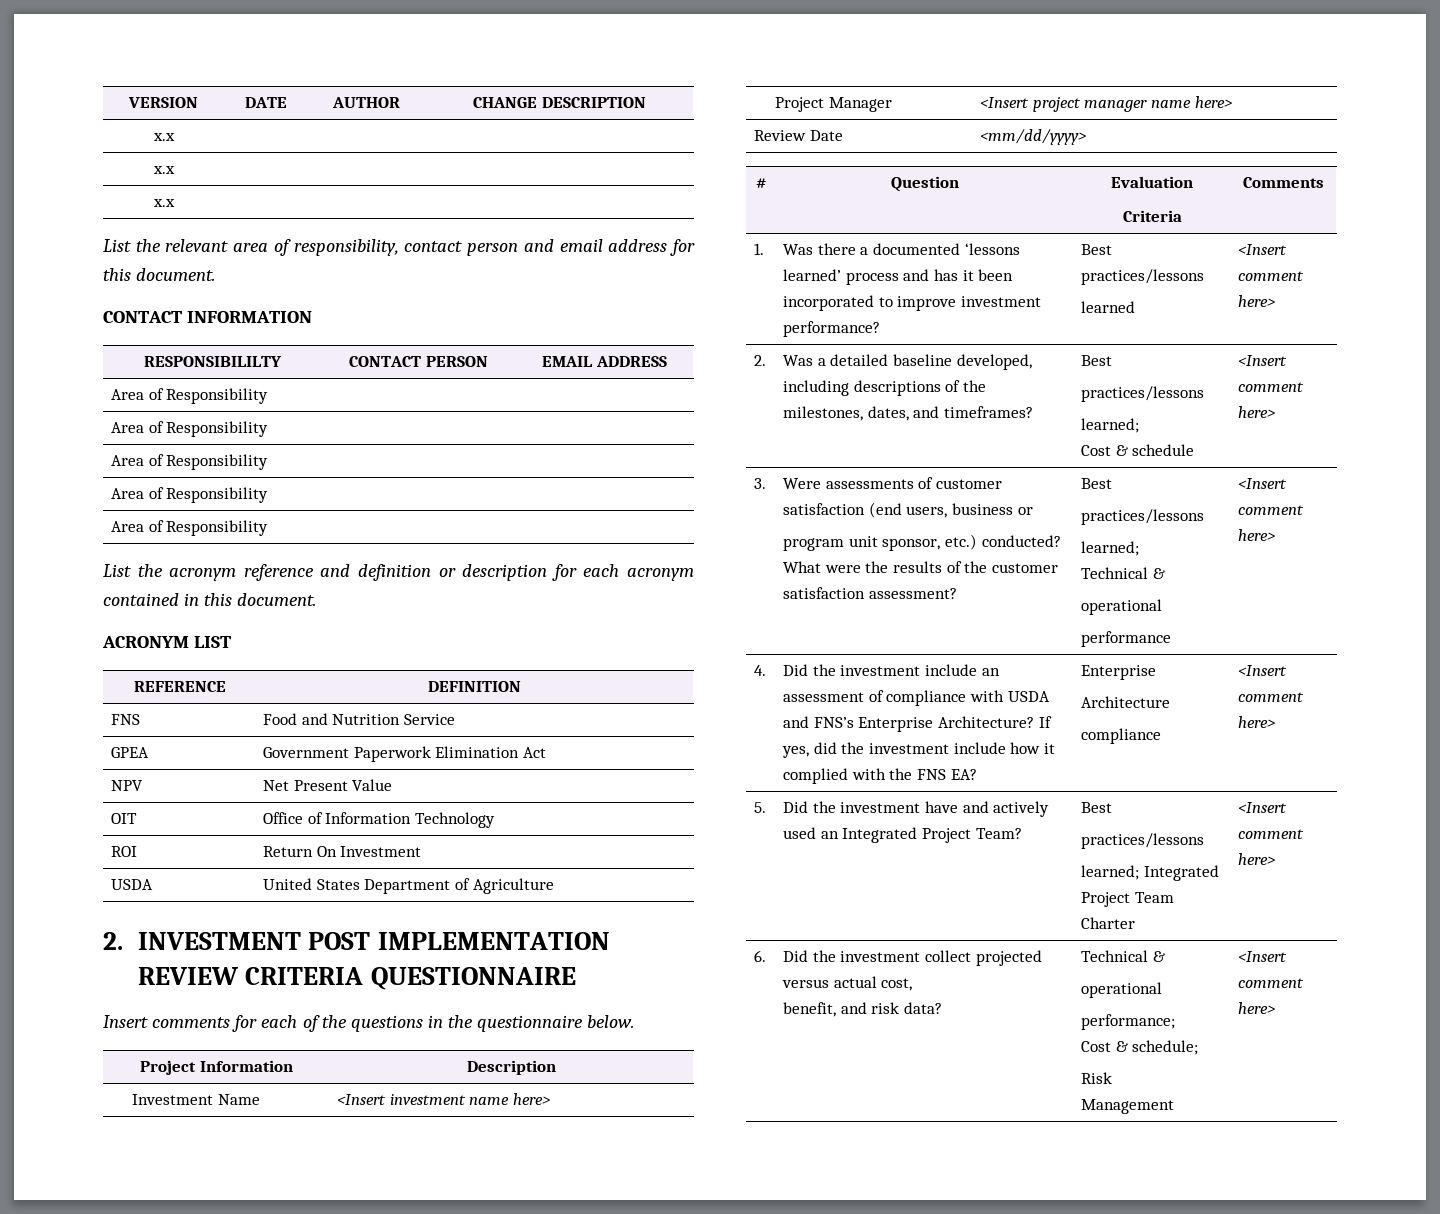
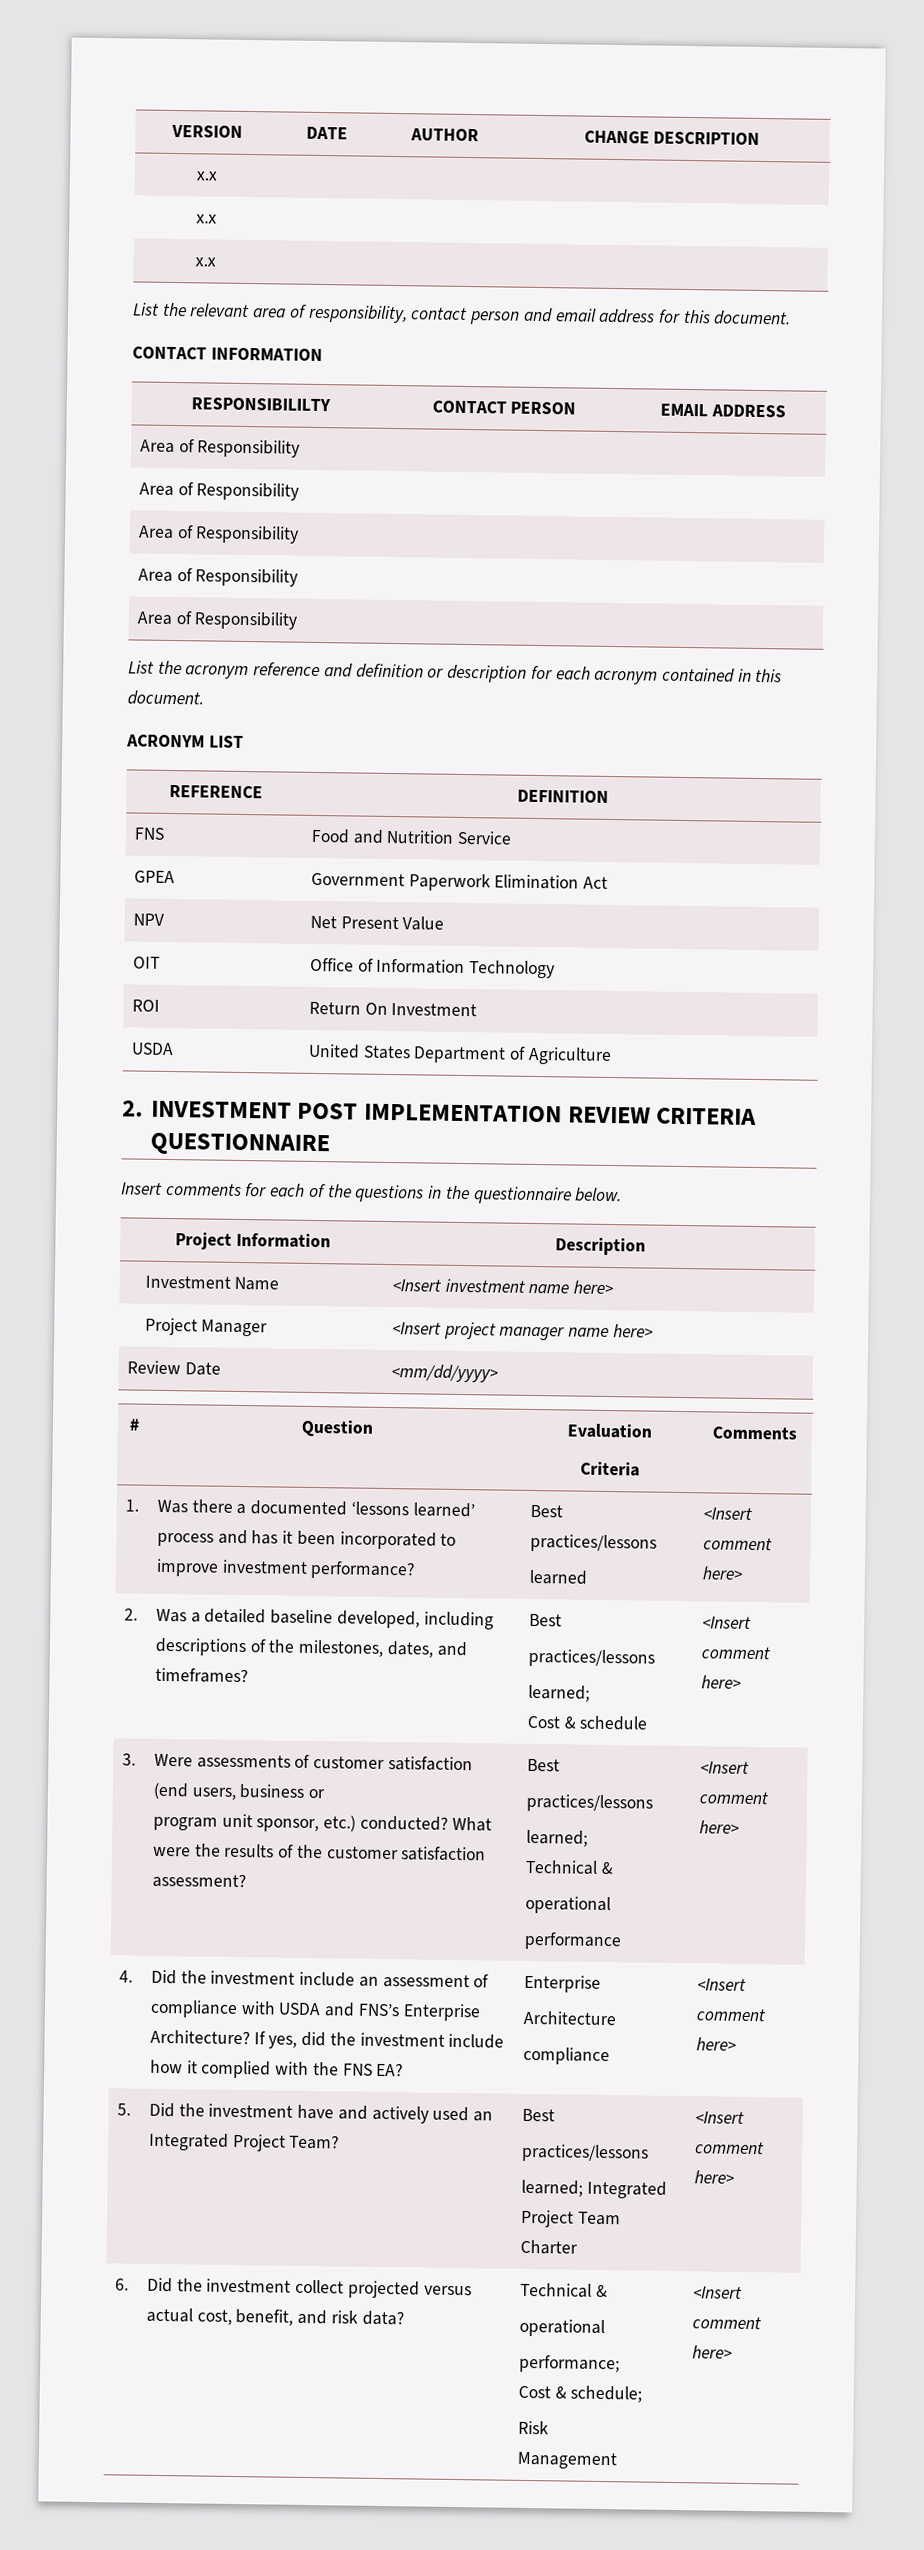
- 6. | Did the investment collect projected versus actual cost,
- benefit, and risk data? | Technical &
+ 6. | Did the investment collect projected versus actual cost, benefit, and risk data? | Technical &

